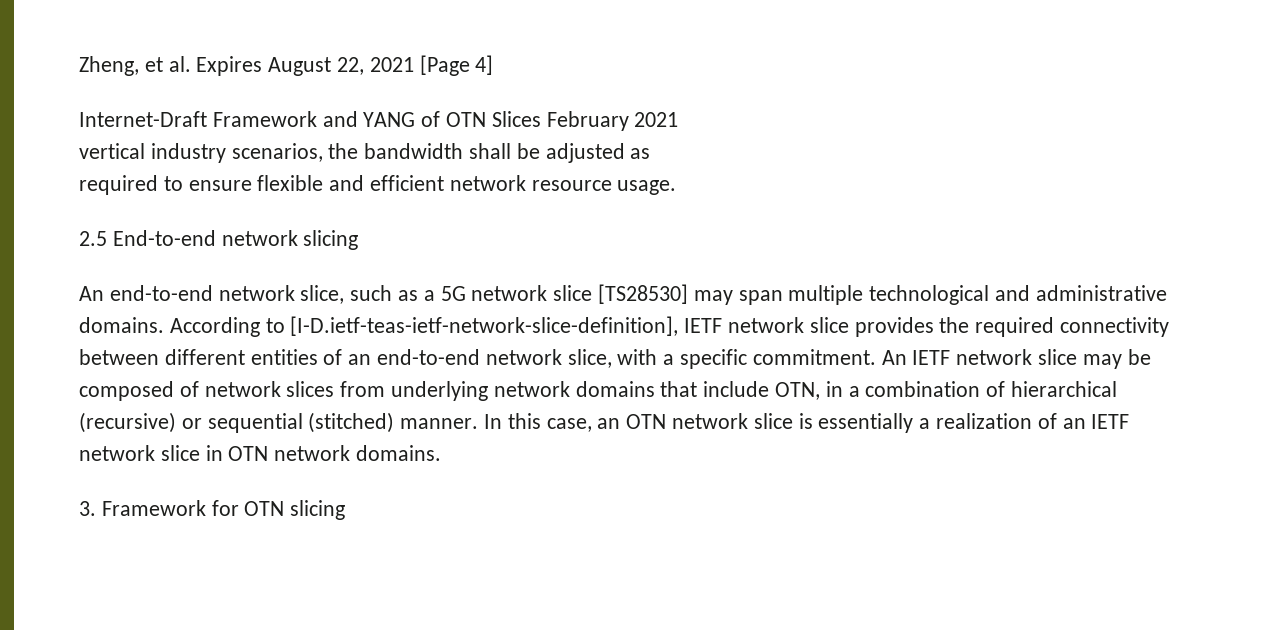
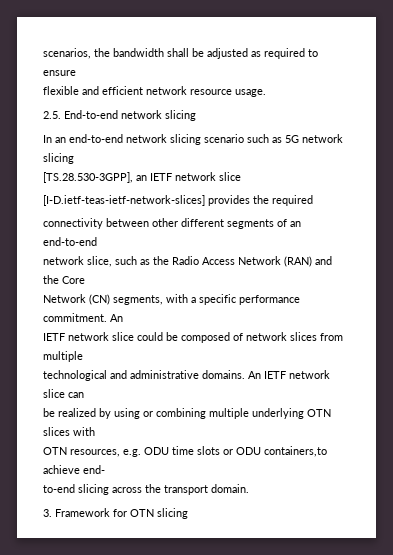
- Zheng, et al. Expires August 22, 2021 [Page 4]
- Internet-Draft Framework and YANG of OTN Slices February 2021
- vertical industry scenarios, the bandwidth shall be adjusted as
- required to ensure flexible and efficient network resource usage.
+ scenarios, the bandwidth shall be adjusted as required to ensure
+ flexible and efficient network resource usage.
- 2.5 End-to-end network slicing
+ 2.5. End-to-end network slicing
- An end-to-end network slice, such as a 5G network slice [TS28530] may span multiple technological and administrative domains. According to [I-D.ietf-teas-ietf-network-slice-definition], IETF network slice provides the required connectivity between different entities of an end-to-end network slice, with a specific commitment. An IETF network slice may be composed of network slices from underlying network domains that include OTN, in a combination of hierarchical (recursive) or sequential (stitched) manner. In this case, an OTN network slice is essentially a realization of an IETF network slice in OTN network domains.
+ In an end-to-end network slicing scenario such as 5G network slicing
+ [TS.28.530-3GPP], an IETF network slice
+ [I-D.ietf-teas-ietf-network-slices] provides the required
+ connectivity between other different segments of an end-to-end
+ network slice, such as the Radio Access Network (RAN) and the Core
+ Network (CN) segments, with a specific performance commitment. An
+ IETF network slice could be composed of network slices from multiple
+ technological and administrative domains. An IETF network slice can
+ be realized by using or combining multiple underlying OTN slices with
+ OTN resources, e.g. ODU time slots or ODU containers,to achieve end-
+ to-end slicing across the transport domain.

